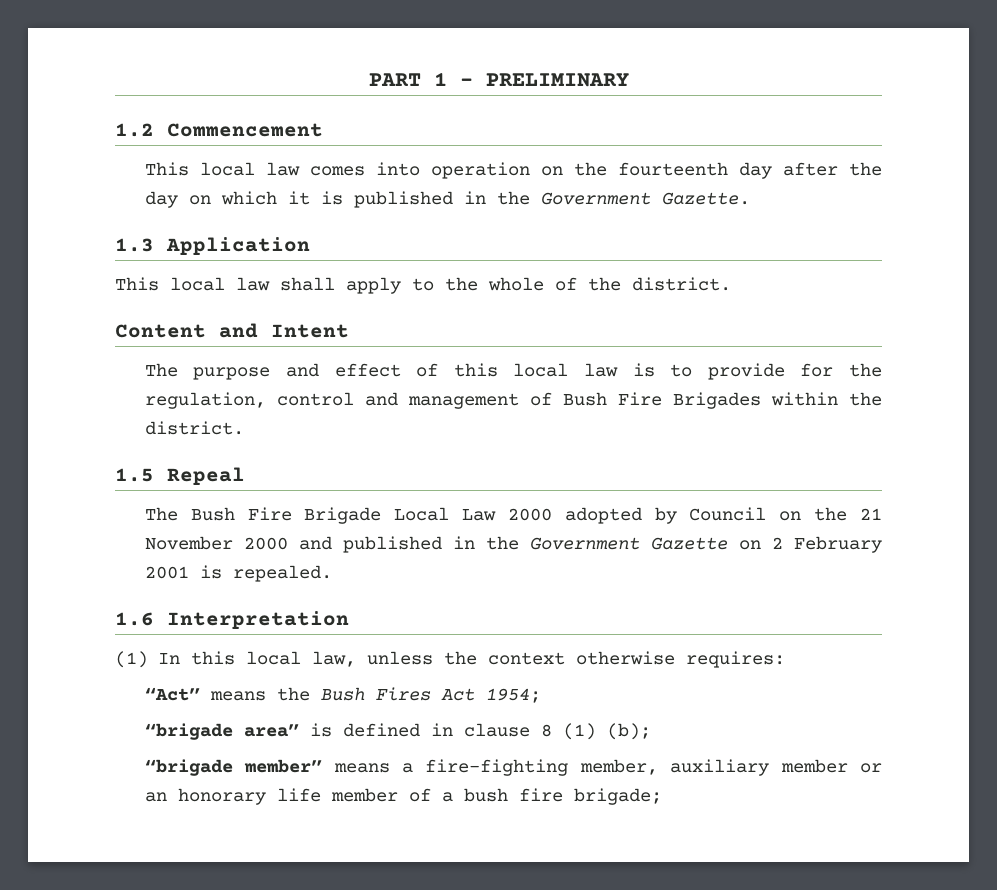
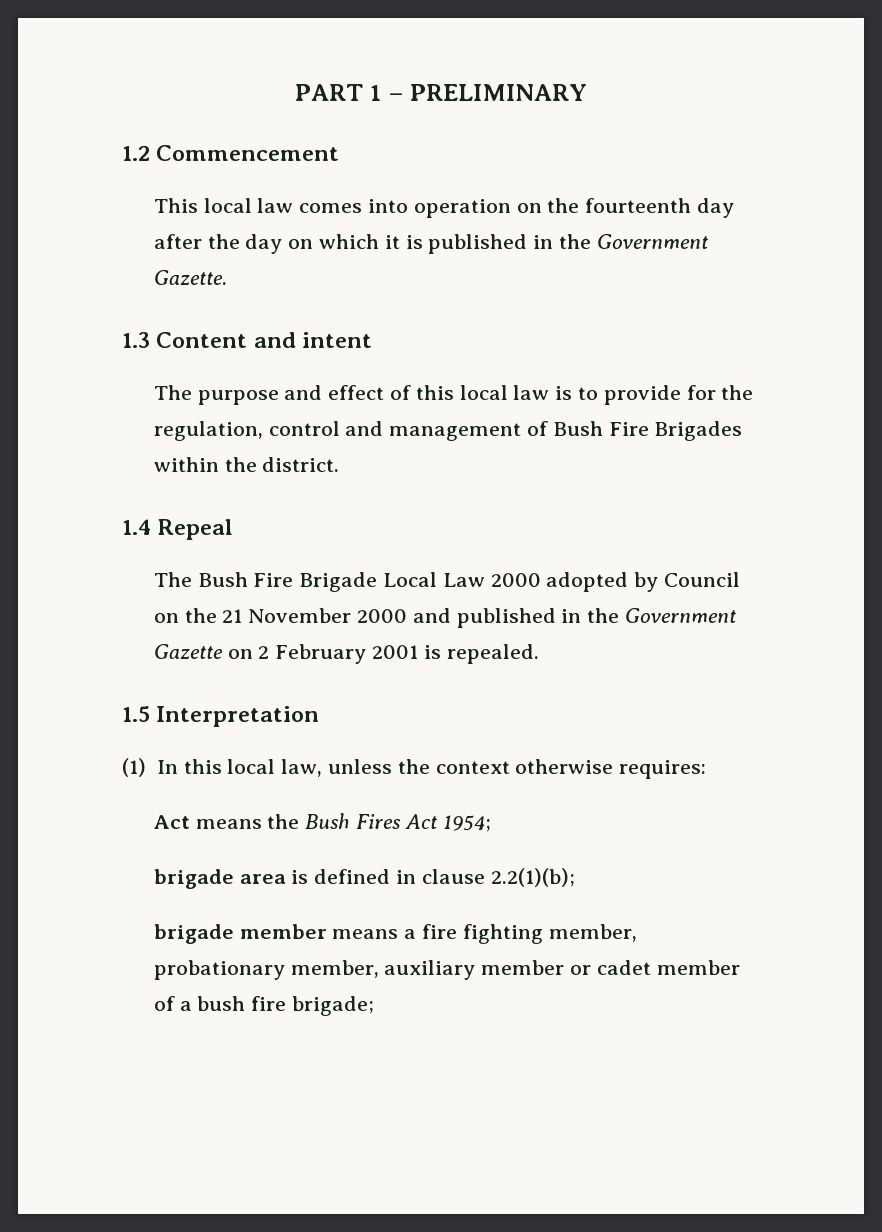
- 1.3 Application
- This local law shall apply to the whole of the district.
- Content and Intent
+ 1.3 Content and intent
- 1.5 Repeal
+ 1.4 Repeal
- 1.6 Interpretation
+ 1.5 Interpretation
- “Act” means the Bush Fires Act 1954;
+ Act means the Bush Fires Act 1954;
- “brigade area” is defined in clause 8 (1) (b);
- “brigade member” means a fire-fighting member, auxiliary member or an honorary life member of a bush fire brigade;
+ brigade area is defined in clause 2.2(1)(b);
+ brigade member means a fire fighting member, probationary member, auxiliary member or cadet member of a bush fire brigade;

